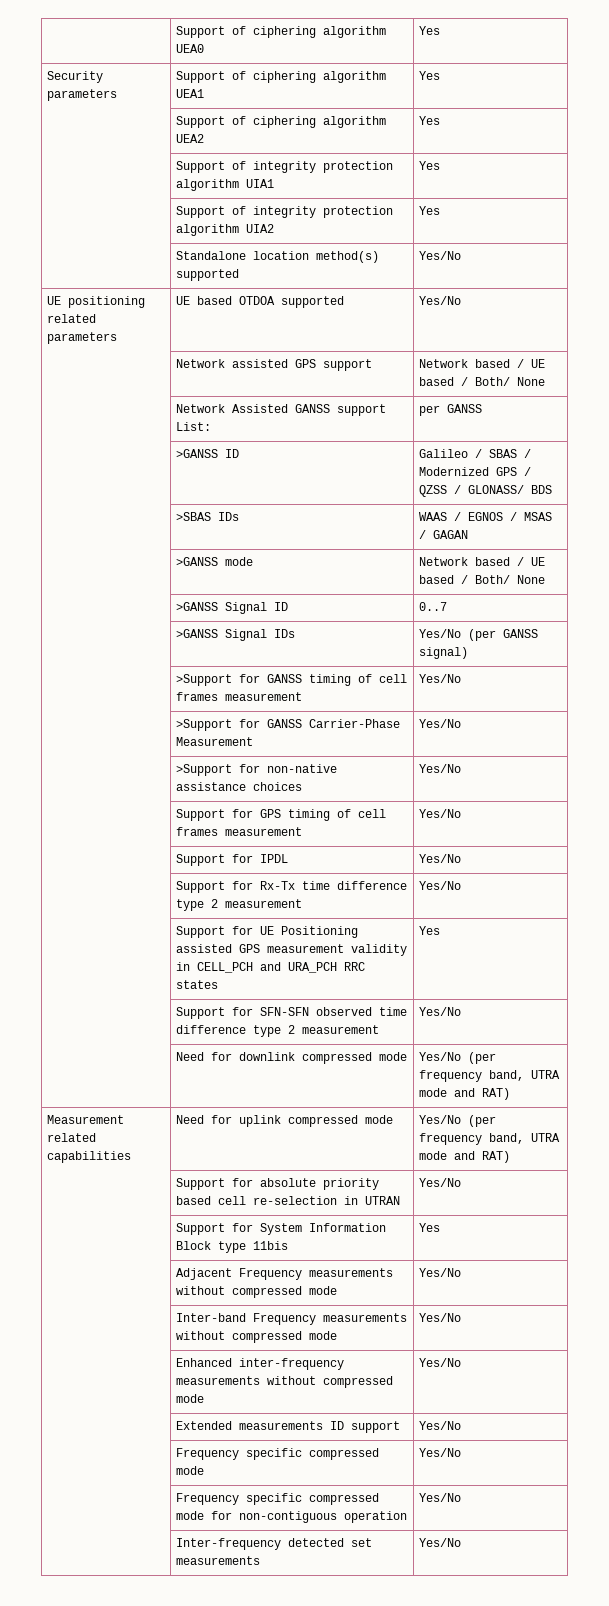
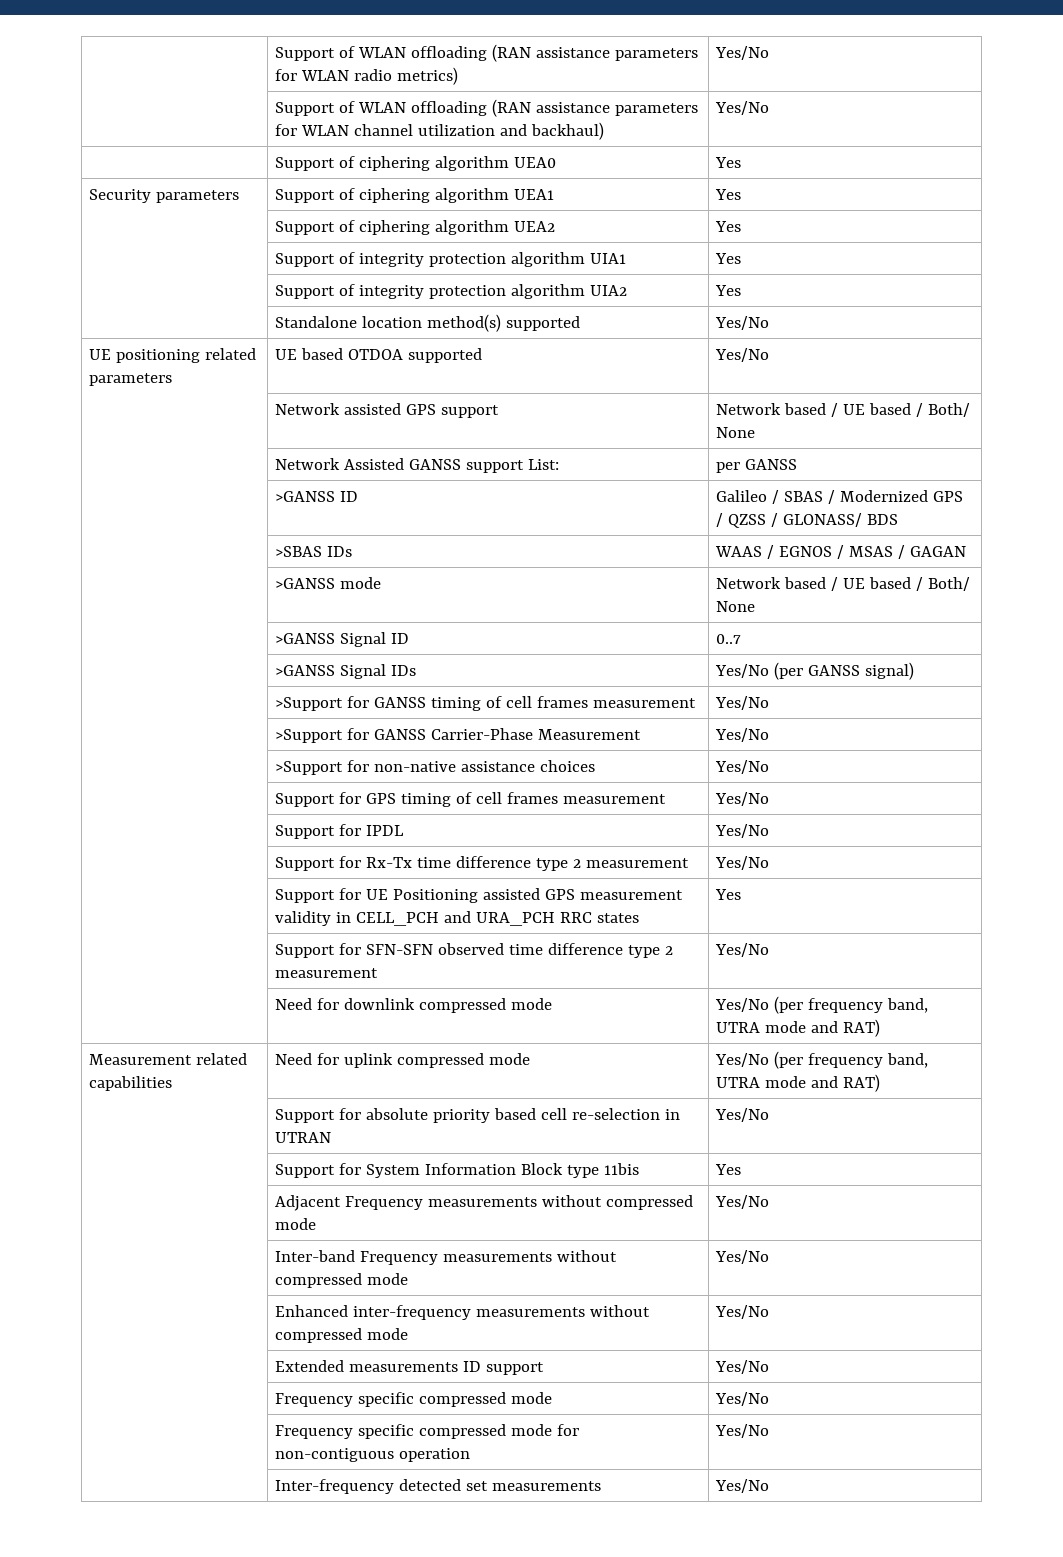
+ | Support of WLAN offloading (RAN assistance parameters for WLAN radio metrics) | Yes/No
+ | Support of WLAN offloading (RAN assistance parameters for WLAN channel utilization and backhaul) | Yes/No

